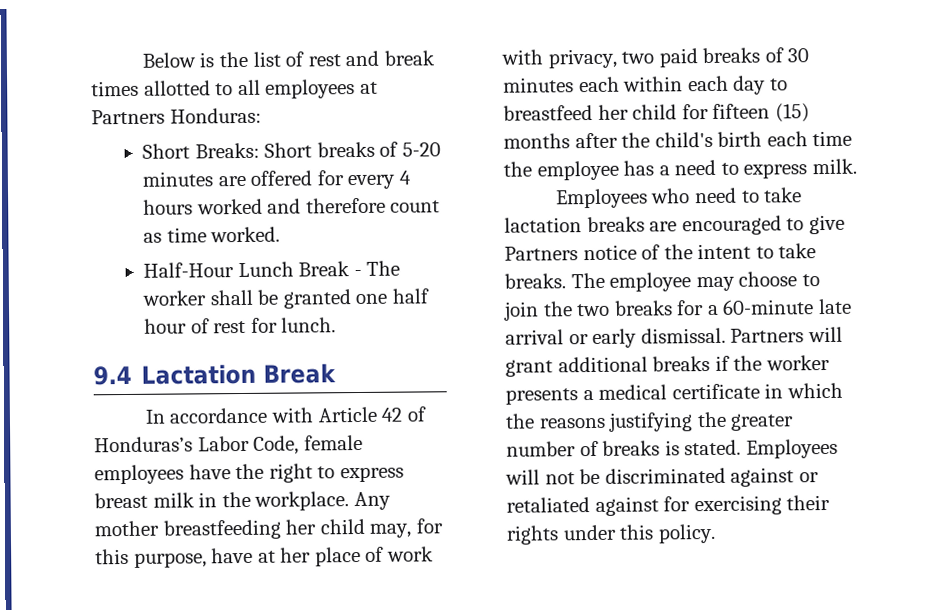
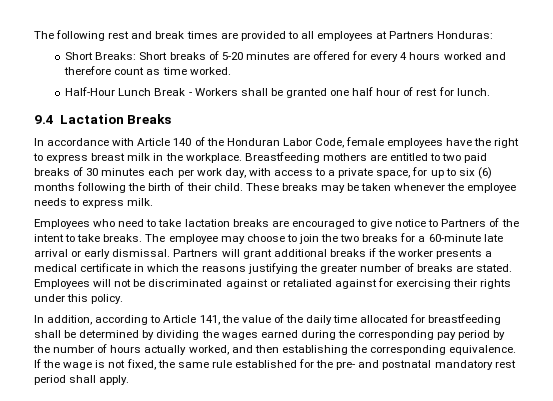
- Below is the list of rest and break times allotted to all employees at Partners Honduras:
+ The following rest and break times are provided to all employees at Partners Honduras:
- Half-Hour Lunch Break - The worker shall be granted one half hour of rest for lunch.
+ Half-Hour Lunch Break - Workers shall be granted one half hour of rest for lunch.
- 9.4 Lactation Break
+ 9.4 Lactation Breaks
- In accordance with Article 42 of Honduras’s Labor Code, female employees have the right to express breast milk in the workplace.
+ In accordance with Article 140 of the Honduran Labor Code, female employees have the right to express breast milk in the workplace.
- Any mother breastfeeding her child may, for this purpose, have at her place of work with privacy, two paid breaks of 30 minutes each within each day to breastfeed her child for fifteen (15) months after the child's birth each time the employee has a need to express milk.
+ Breastfeeding mothers are entitled to two paid breaks of 30 minutes each per work day, with access to a private space, for up to six (6) months following the birth of their child. These breaks may be taken whenever the employee needs to express milk.
- Employees who need to take lactation breaks are encouraged to give Partners notice of the intent to take breaks.
+ Employees who need to take lactation breaks are encouraged to give notice to Partners of the intent to take breaks.
- Partners will grant additional breaks if the worker presents a medical certificate in which the reasons justifying the greater number of breaks is stated.
+ Partners will grant additional breaks if the worker presents a medical certificate in which the reasons justifying the greater number of breaks are stated.
+ In addition, according to Article 141, the value of the daily time allocated for breastfeeding shall be determined by dividing the wages earned during the corresponding pay period by the number of hours actually worked, and then establishing the corresponding equivalence. If the wage is not fixed, the same rule established for the pre- and postnatal mandatory rest period shall apply.

